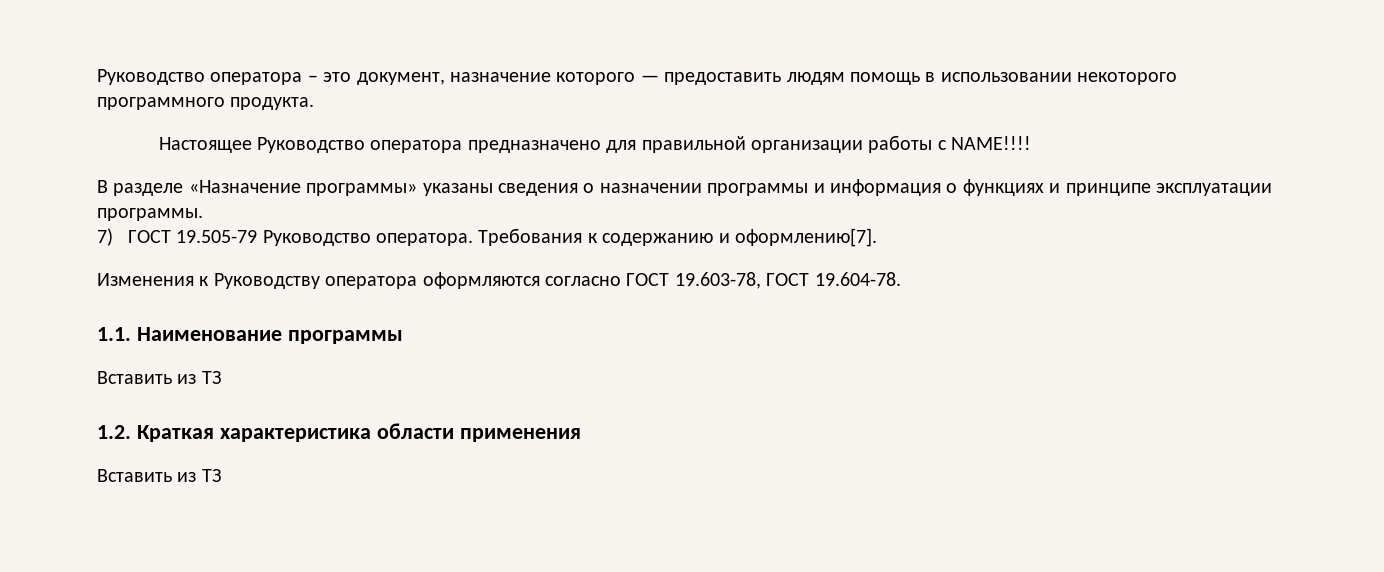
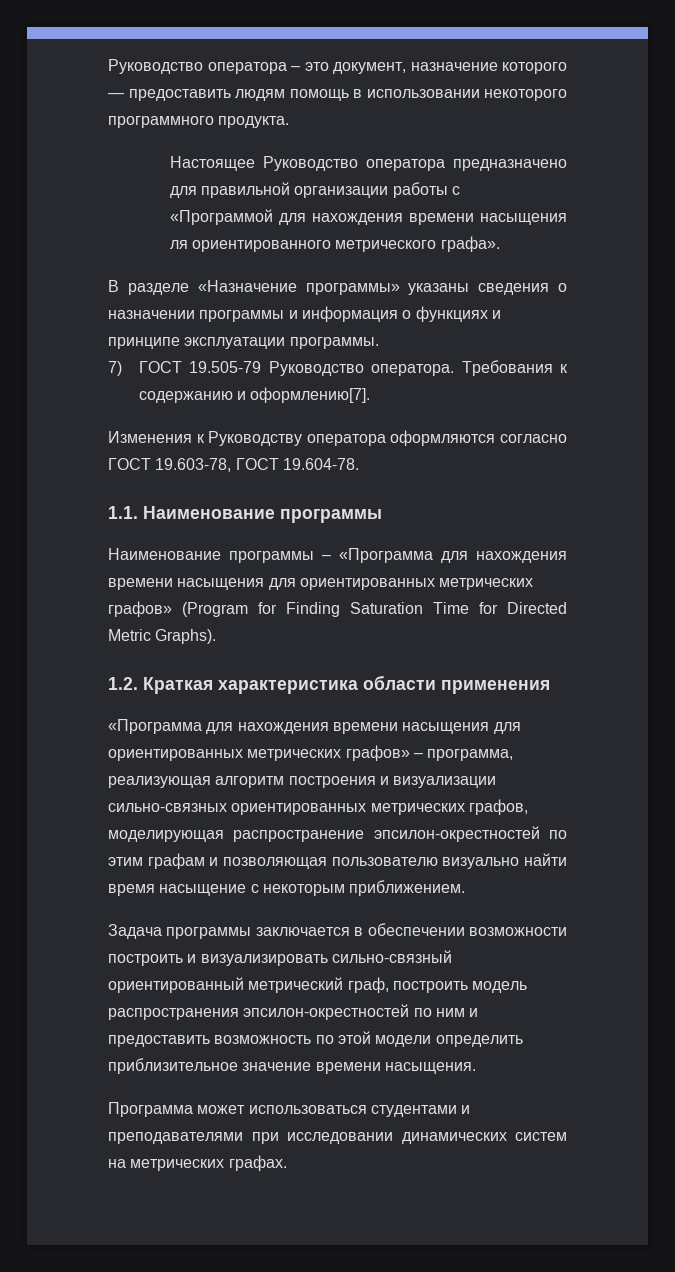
- Настоящее Руководство оператора предназначено для правильной организации работы с NAME!!!!
+ Настоящее Руководство оператора предназначено для правильной организации работы с «Программой для нахождения времени насыщения ля ориентированного метрического графа».
  1.1. Наименование программы
- Вставить из ТЗ
+ Наименование программы – «Программа для нахождения времени насыщения для ориентированных метрических графов» (Program for Finding Saturation Time for Directed Metric Graphs).
  1.2. Краткая характеристика области применения
- Вставить из ТЗ
+ «Программа для нахождения времени насыщения для ориентированных метрических графов» – программа, реализующая алгоритм построения и визуализации сильно-связных ориентированных метрических графов, моделирующая распространение эпсилон-окрестностей по этим графам и позволяющая пользователю визуально найти время насыщение с некоторым приближением.
+ Задача программы заключается в обеспечении возможности построить и визуализировать сильно-связный ориентированный метрический граф, построить модель распространения эпсилон-окрестностей по ним и предоставить возможность по этой модели определить приблизительное значение времени насыщения.
+ Программа может использоваться студентами и преподавателями при исследовании динамических систем на метрических графах.

